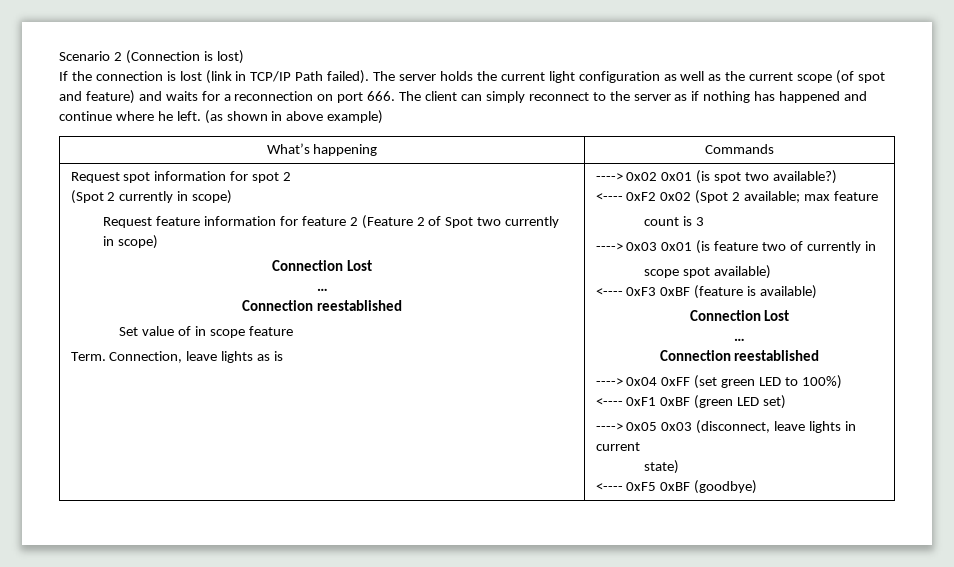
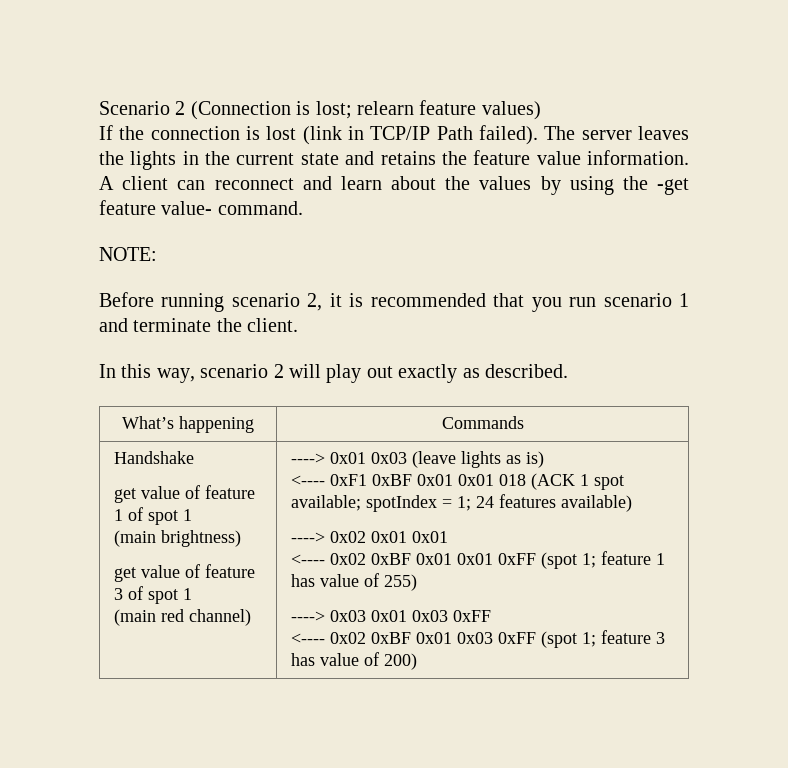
- Scenario 2 (Connection is lost)
+ Scenario 2 (Connection is lost; relearn feature values)
- The server holds the current light configuration as well as the current scope (of spot and feature) and waits for a reconnection on port 666. The client can simply reconnect to the server as if nothing has happened and continue where he left. (as shown in above example)
+ The server leaves the lights in the current state and retains the feature value information. A client can reconnect and learn about the values by using the -get feature value- command.
+ NOTE:
+ Before running scenario 2, it is recommended that you run scenario 1 and terminate the client.
+ In this way, scenario 2 will play out exactly as described.
  What’s happening | Commands
- Request spot information for spot 2
- (Spot 2 currently in scope)
- Request feature information for feature 2 (Feature 2 of Spot two currently in scope)
- Connection Lost
- …
- Connection reestablished
- Set value of in scope feature
- Term. Connection, leave lights as is | ----> 0x02 0x01 (is spot two available?)
- <---- 0xF2 0x02 (Spot 2 available; max feature
- count is 3
- ----> 0x03 0x01 (is feature two of currently in
- scope spot available)
- <---- 0xF3 0xBF (feature is available)
- Connection Lost
- …
- Connection reestablished
- ----> 0x04 0xFF (set green LED to 100%)
- <---- 0xF1 0xBF (green LED set)
- ----> 0x05 0x03 (disconnect, leave lights in current
- state)
- <---- 0xF5 0xBF (goodbye)
+ Handshake
+ get value of feature 1 of spot 1
+ (main brightness)
+ get value of feature 3 of spot 1
+ (main red channel) | ----> 0x01 0x03 (leave lights as is)
+ <---- 0xF1 0xBF 0x01 0x01 018 (ACK 1 spot available; spotIndex = 1; 24 features available)
+ ----> 0x02 0x01 0x01
+ <---- 0x02 0xBF 0x01 0x01 0xFF (spot 1; feature 1 has value of 255)
+ ----> 0x03 0x01 0x03 0xFF
+ <---- 0x02 0xBF 0x01 0x03 0xFF (spot 1; feature 3 has value of 200)

